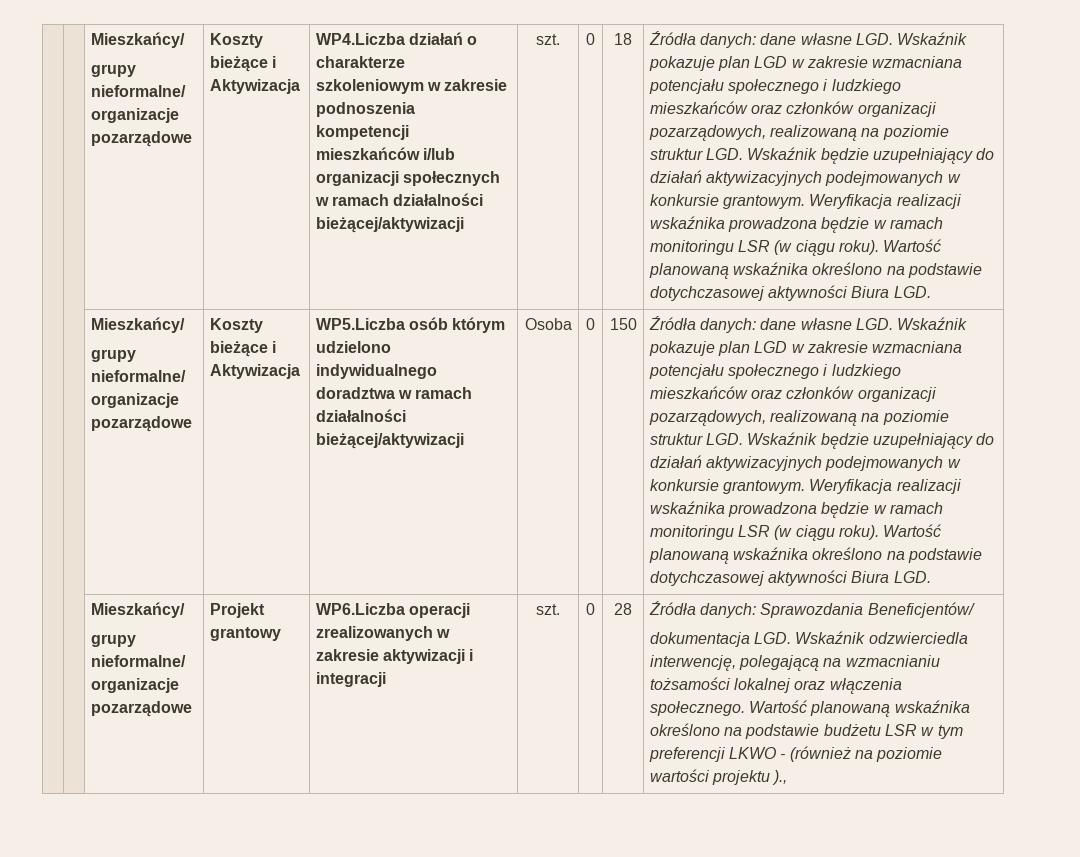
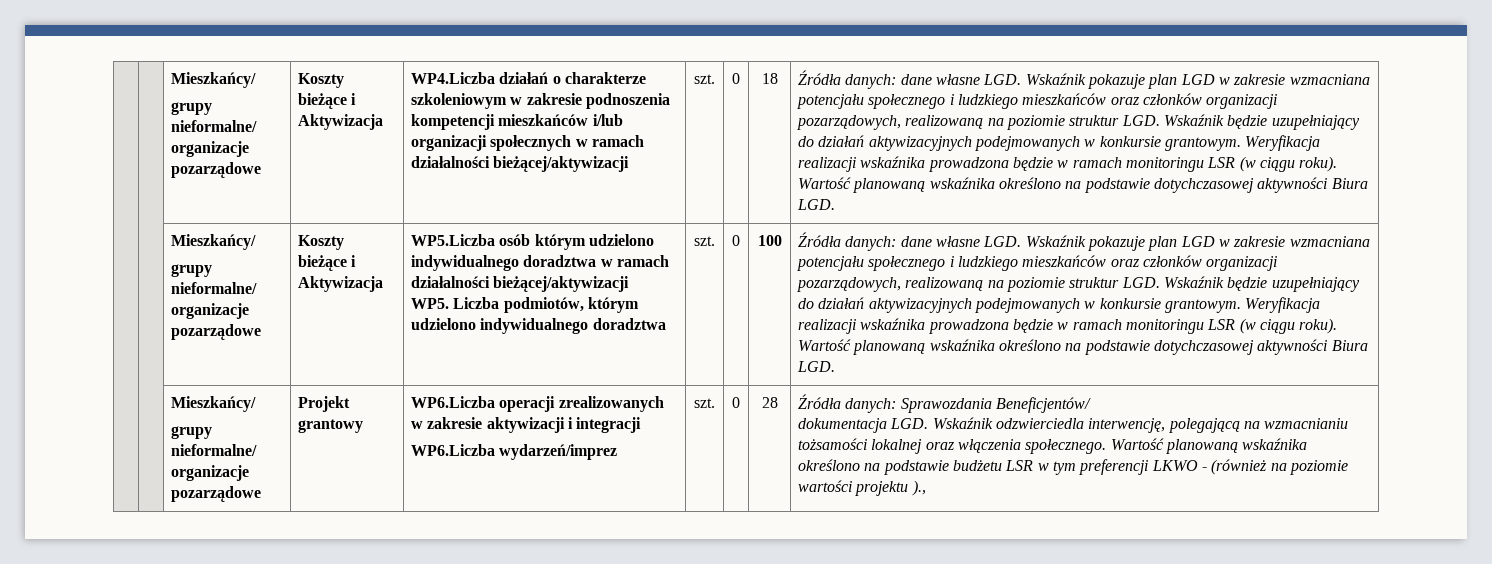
- Osoba | 0 | 150
+ WP5. Liczba podmiotów, którym udzielono indywidualnego doradztwa | szt. | 0 | 100
+ WP6.Liczba wydarzeń/imprez

